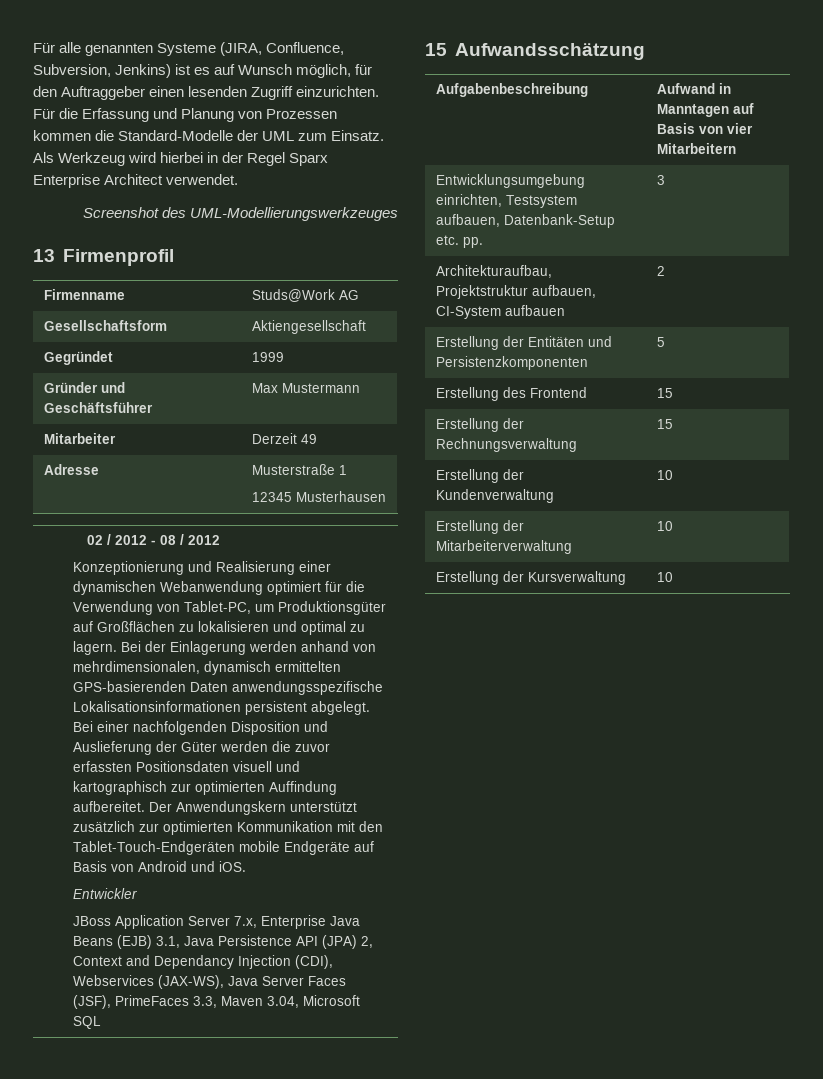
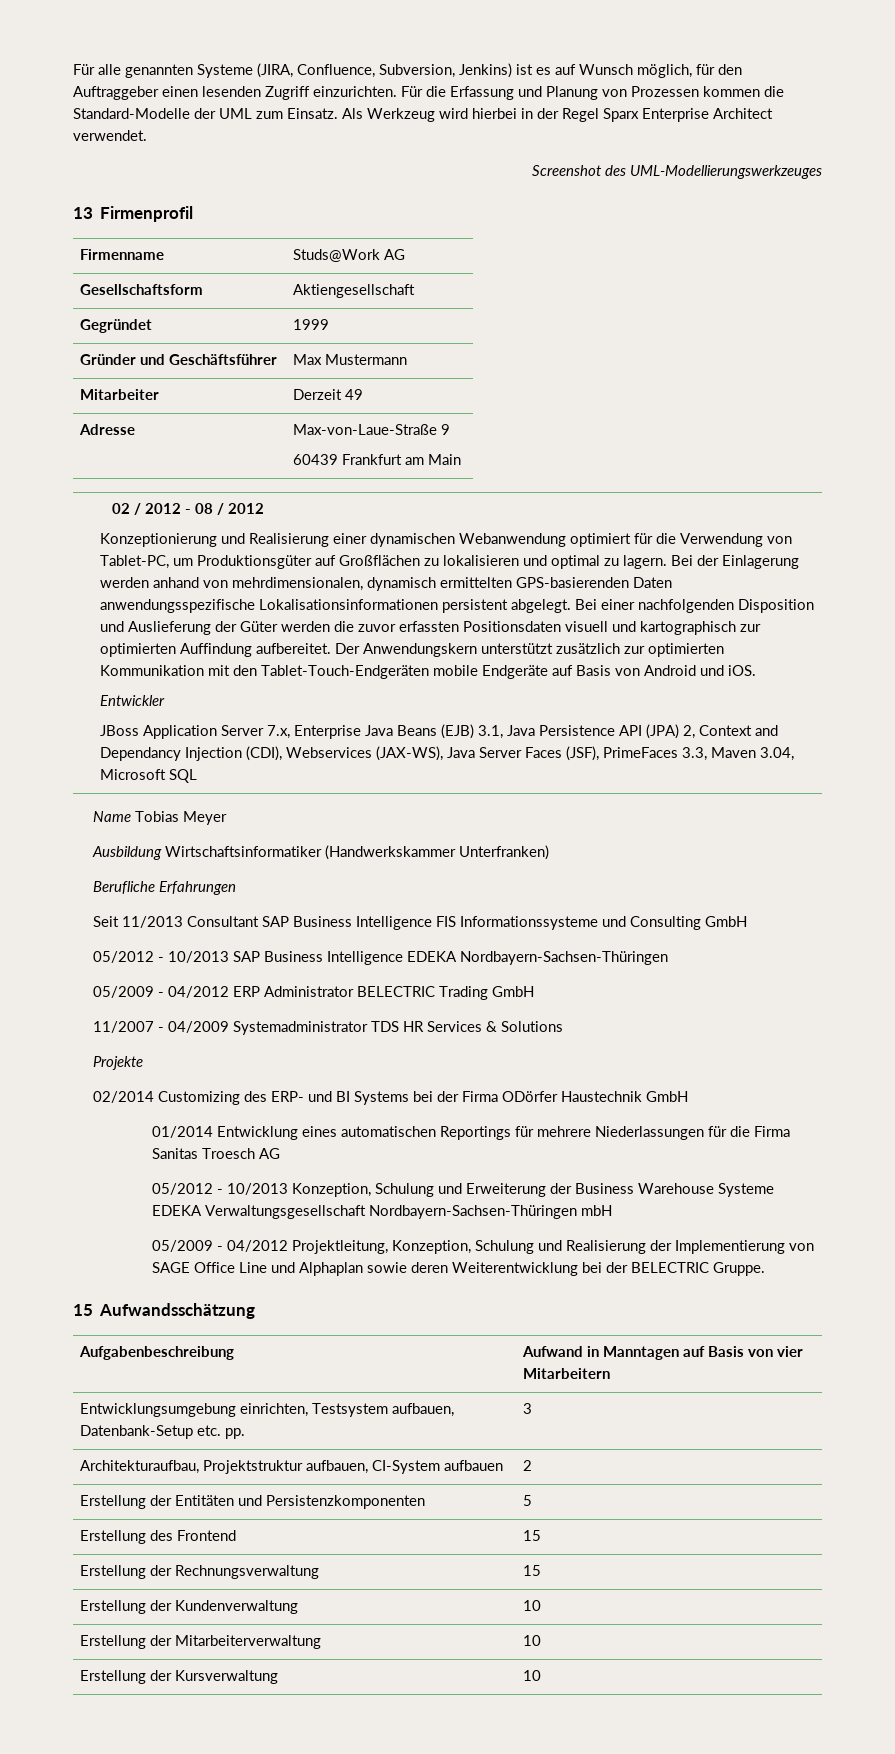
- Adresse | Musterstraße 1
- 12345 Musterhausen
+ Adresse | Max-von-Laue-Straße 9
+ 60439 Frankfurt am Main
+ Name Tobias Meyer
+ Ausbildung Wirtschaftsinformatiker (Handwerkskammer Unterfranken)
+ Berufliche Erfahrungen
+ Seit 11/2013 Consultant SAP Business Intelligence FIS Informationssysteme und Consulting GmbH
+ 05/2012 - 10/2013 SAP Business Intelligence EDEKA Nordbayern-Sachsen-Thüringen
+ 05/2009 - 04/2012 ERP Administrator BELECTRIC Trading GmbH
+ 11/2007 - 04/2009 Systemadministrator TDS HR Services & Solutions
+ Projekte
+ 02/2014 Customizing des ERP- und BI Systems bei der Firma ODörfer Haustechnik GmbH
+ 01/2014 Entwicklung eines automatischen Reportings für mehrere Niederlassungen für die Firma Sanitas Troesch AG
+ 05/2012 - 10/2013 Konzeption, Schulung und Erweiterung der Business Warehouse Systeme EDEKA Verwaltungsgesellschaft Nordbayern-Sachsen-Thüringen mbH
+ 05/2009 - 04/2012 Projektleitung, Konzeption, Schulung und Realisierung der Implementierung von SAGE Office Line und Alphaplan sowie deren Weiterentwicklung bei der BELECTRIC Gruppe.

